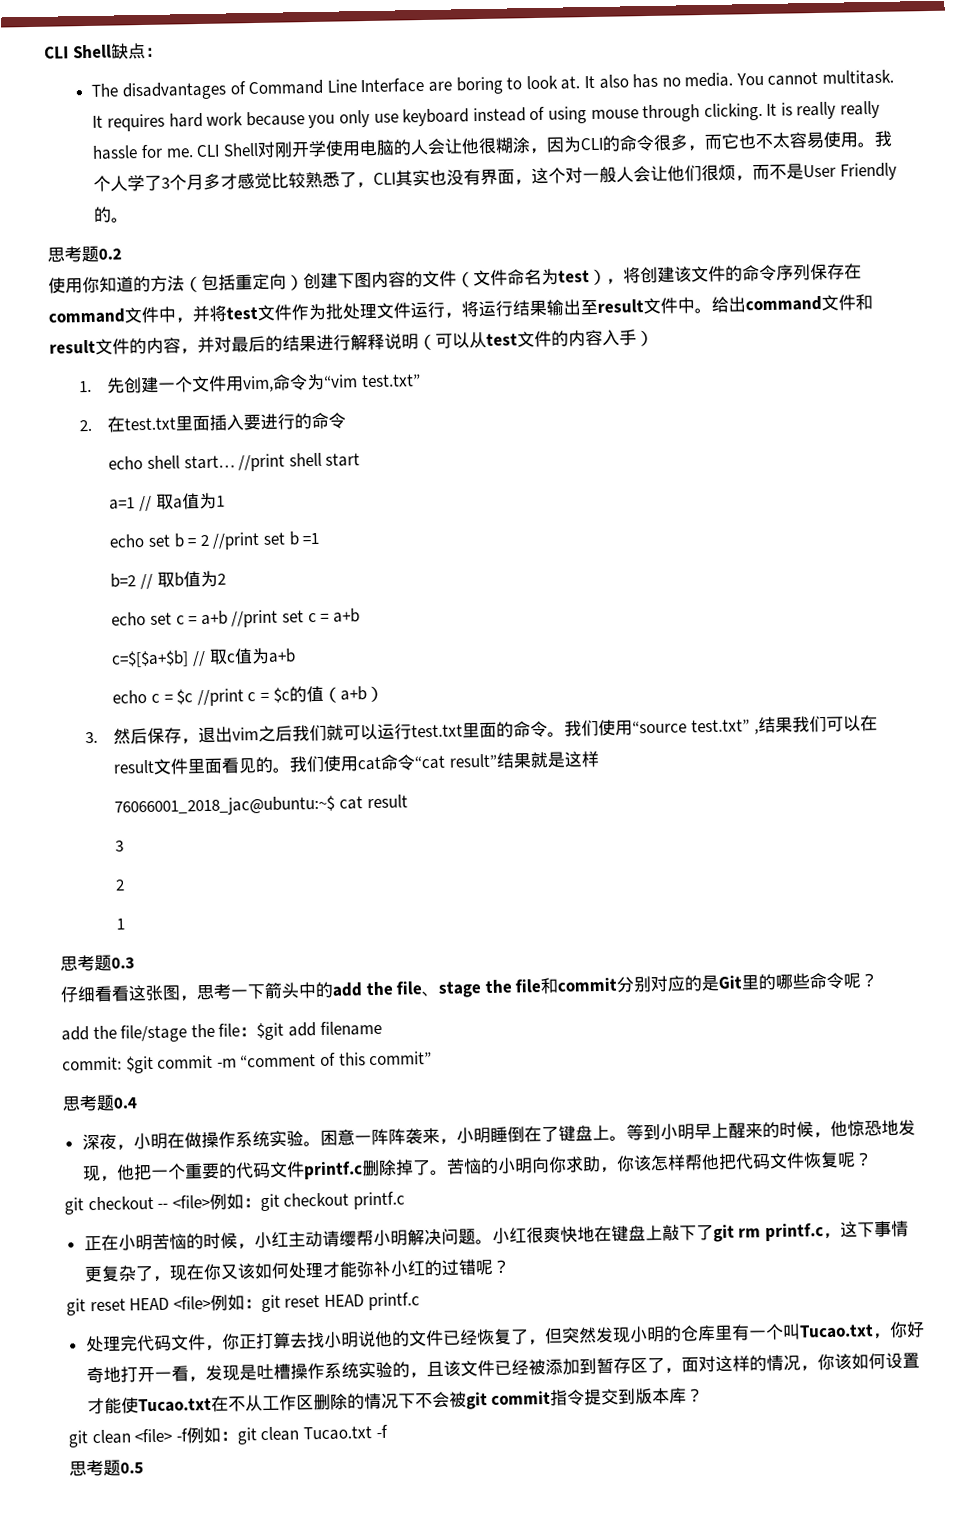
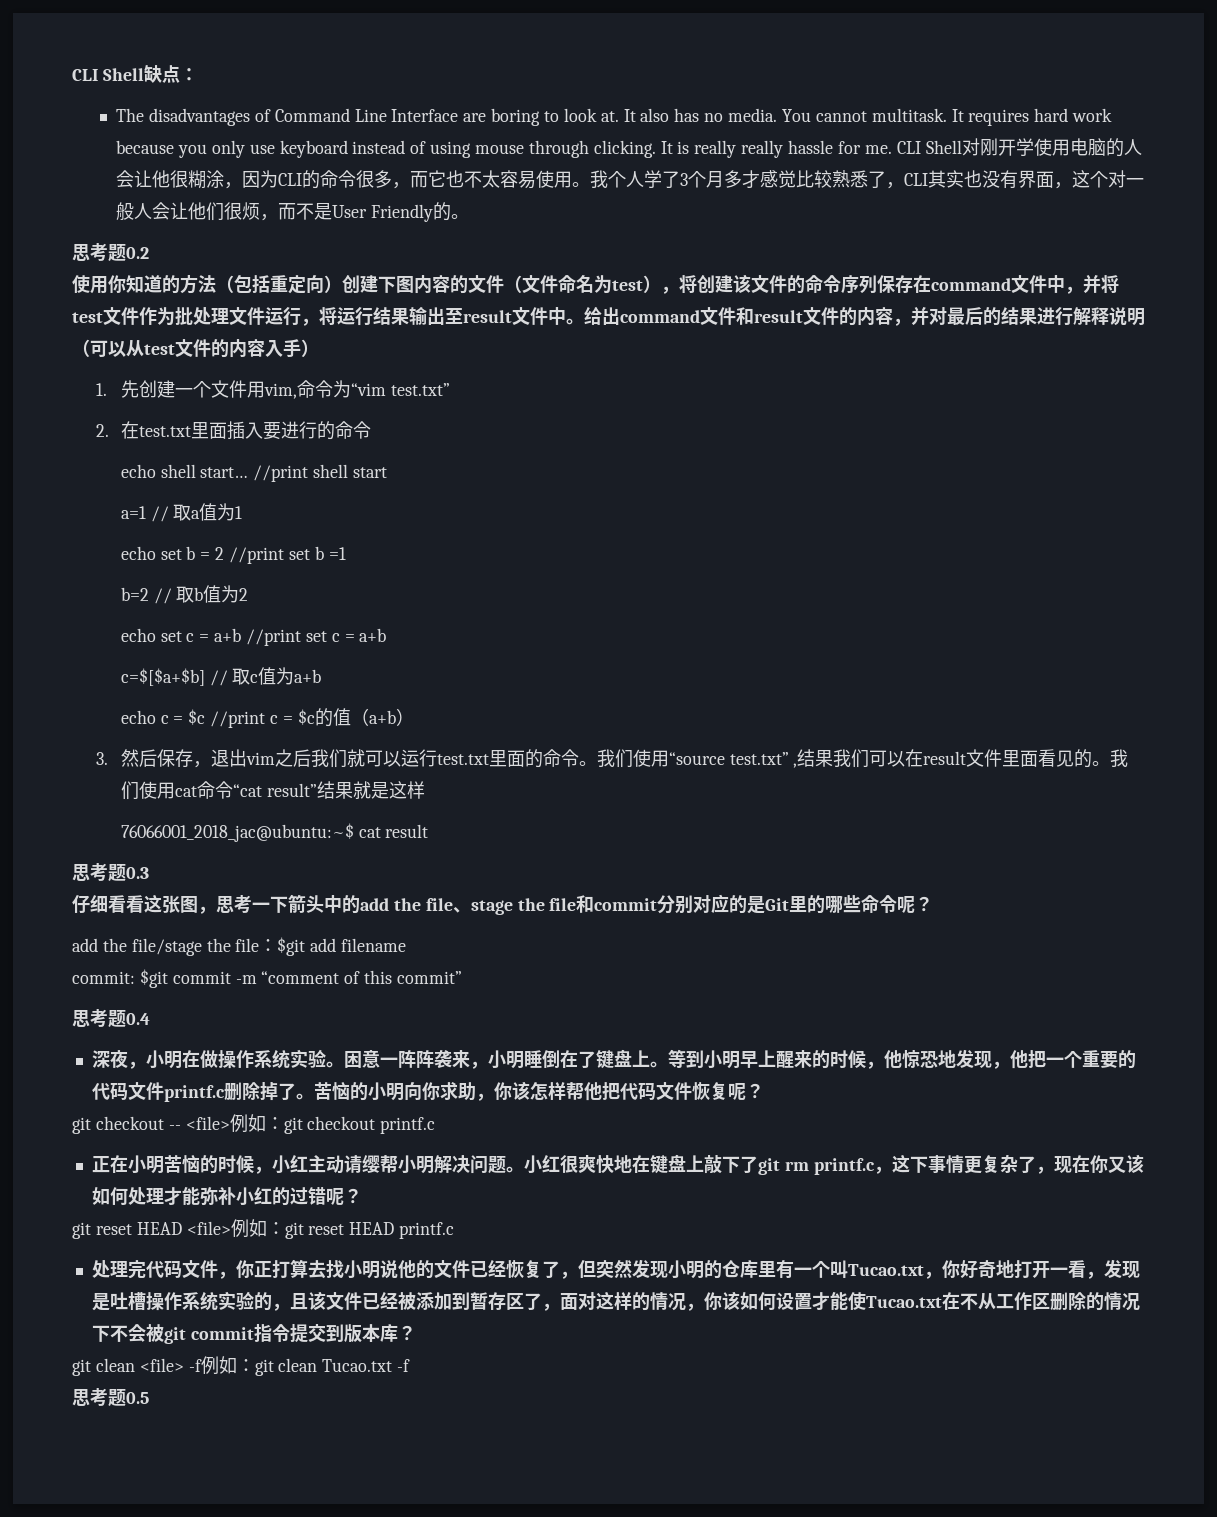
  76066001_2018_jac@ubuntu:~$ cat result
- 3
- 2
- 1

